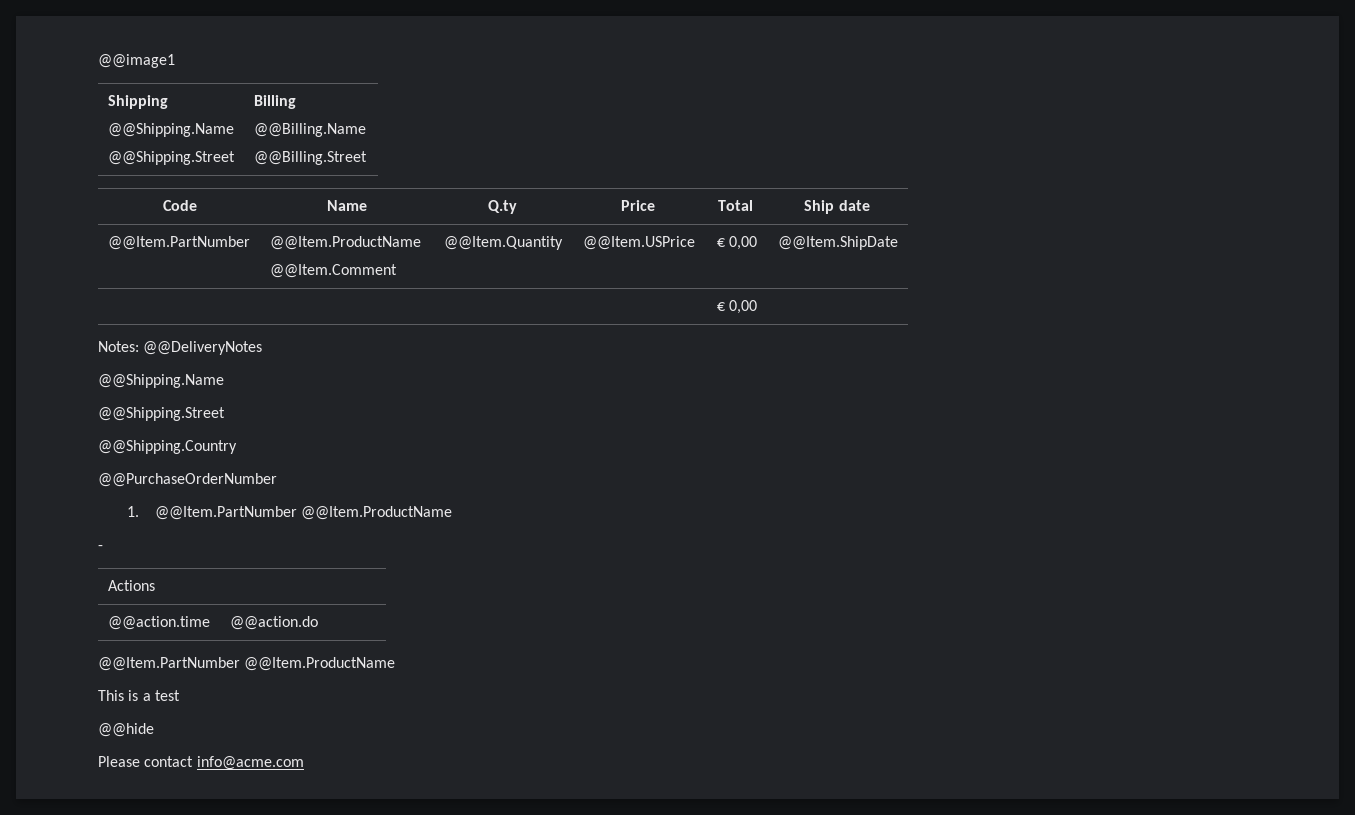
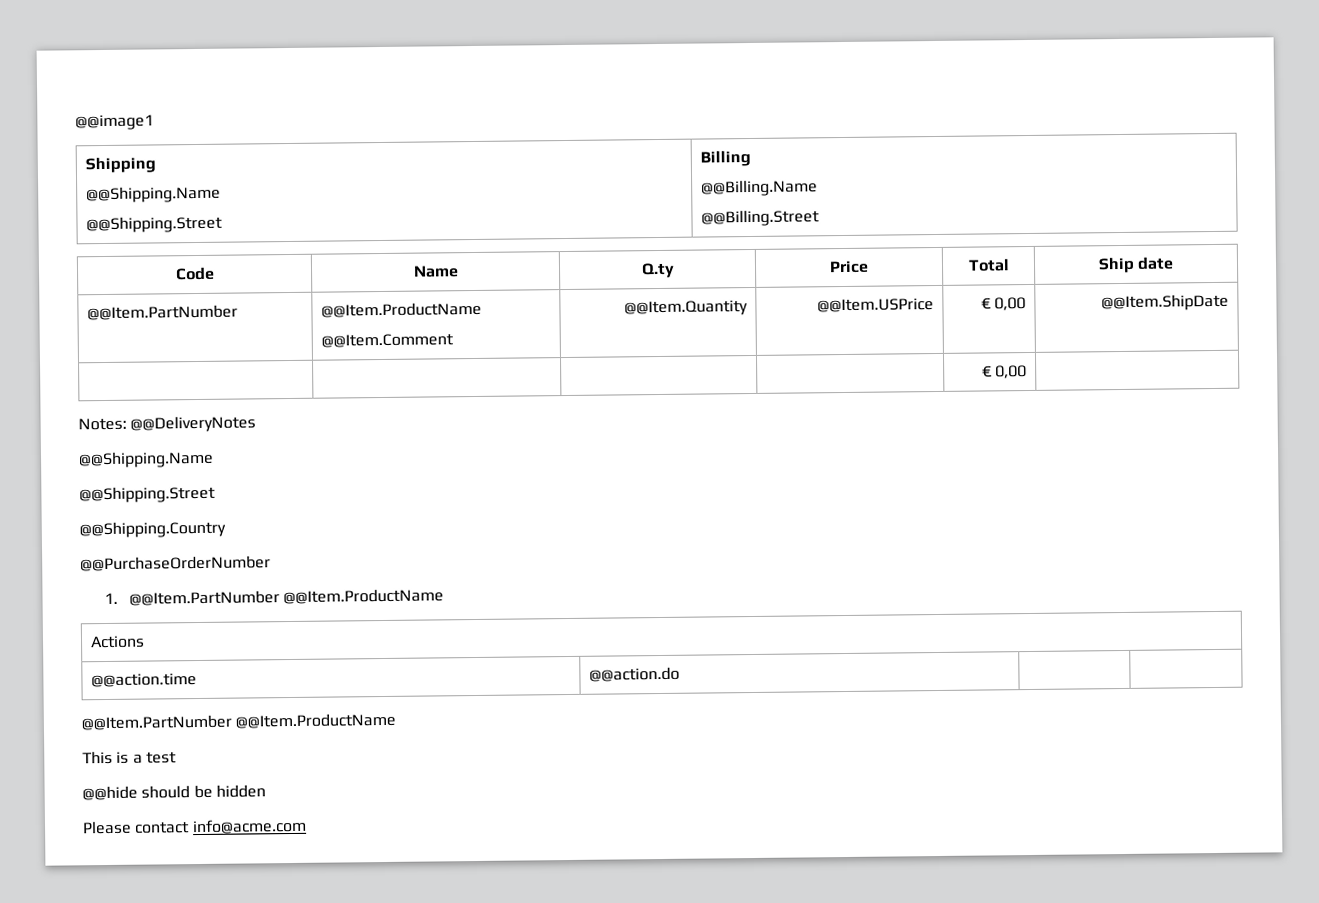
- -
- @@hide
+ @@hide should be hidden

